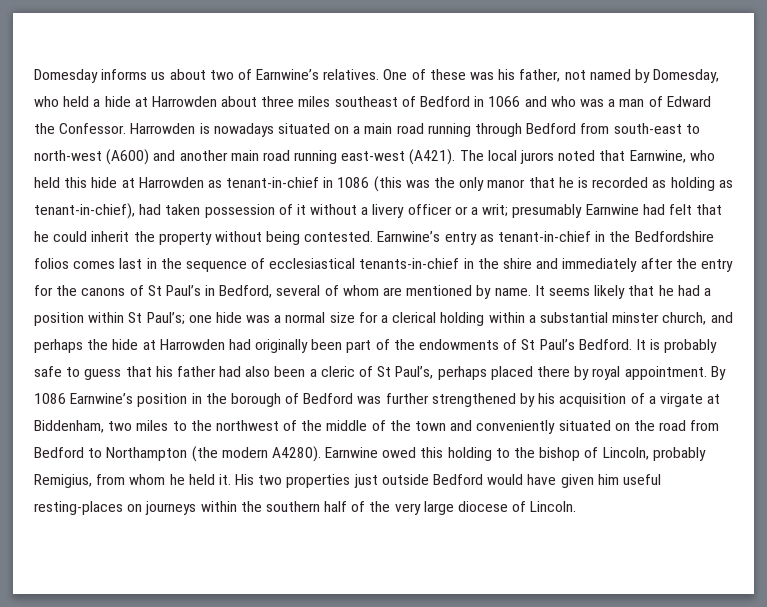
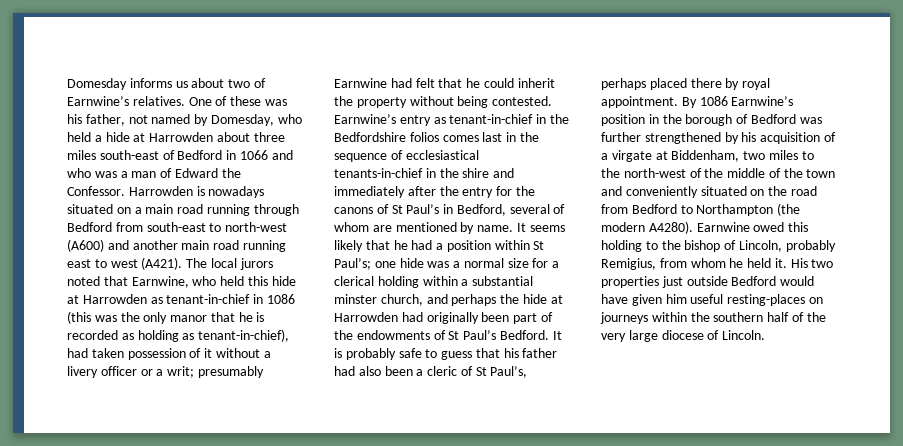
- One of these was his father, not named by Domesday, who held a hide at Harrowden about three miles southeast of Bedford in 1066 and who was a man of Edward the Confessor.
+ One of these was his father, not named by Domesday, who held a hide at Harrowden about three miles south-east of Bedford in 1066 and who was a man of Edward the Confessor.
- Harrowden is nowadays situated on a main road running through Bedford from south-east to north-west (A600) and another main road running east-west (A421).
+ Harrowden is nowadays situated on a main road running through Bedford from south-east to north-west (A600) and another main road running east to west (A421).
- By 1086 Earnwine’s position in the borough of Bedford was further strengthened by his acquisition of a virgate at Biddenham, two miles to the northwest of the middle of the town and conveniently situated on the road from Bedford to Northampton (the modern A4280).
+ By 1086 Earnwine’s position in the borough of Bedford was further strengthened by his acquisition of a virgate at Biddenham, two miles to the north-west of the middle of the town and conveniently situated on the road from Bedford to Northampton (the modern A4280).

